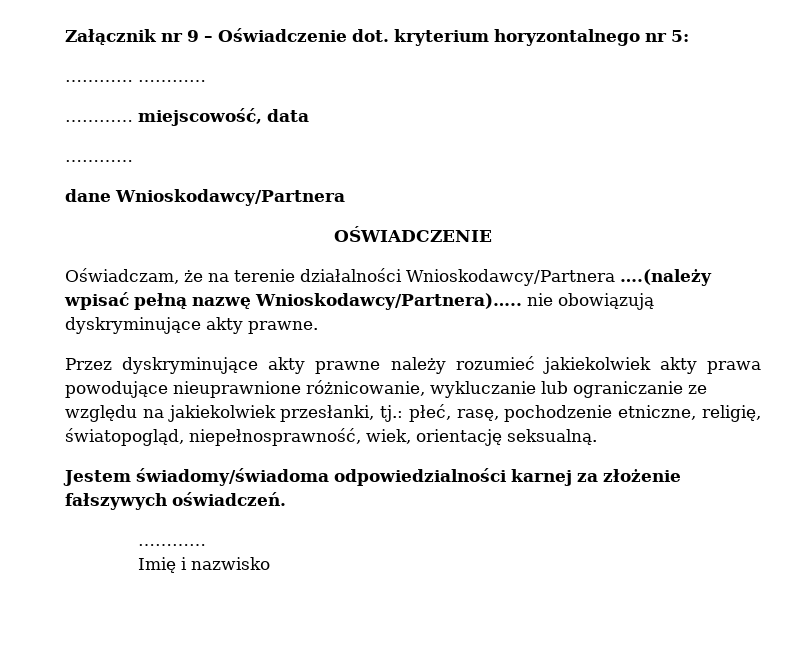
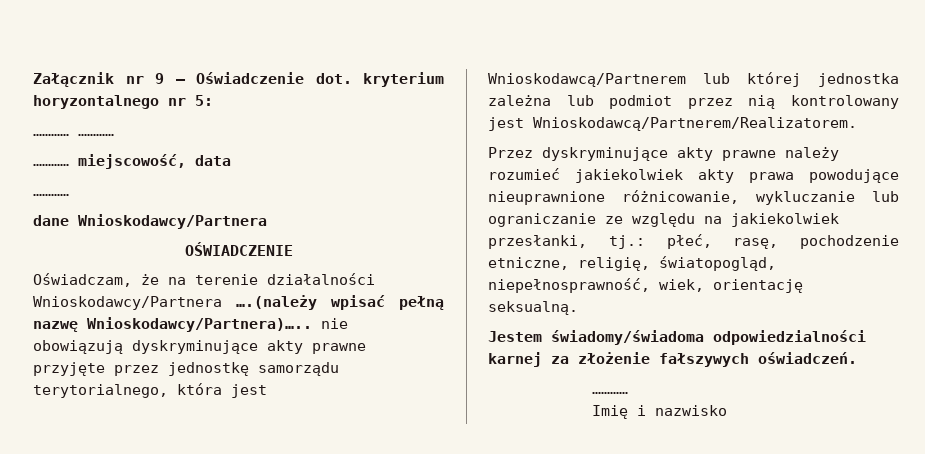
- Oświadczam, że na terenie działalności Wnioskodawcy/Partnera ….(należy wpisać pełną nazwę Wnioskodawcy/Partnera)….. nie obowiązują dyskryminujące akty prawne.
+ Oświadczam, że na terenie działalności Wnioskodawcy/Partnera ….(należy wpisać pełną nazwę Wnioskodawcy/Partnera)….. nie obowiązują dyskryminujące akty prawne przyjęte przez jednostkę samorządu terytorialnego, która jest Wnioskodawcą/Partnerem lub której jednostka zależna lub podmiot przez nią kontrolowany jest Wnioskodawcą/Partnerem/Realizatorem.

